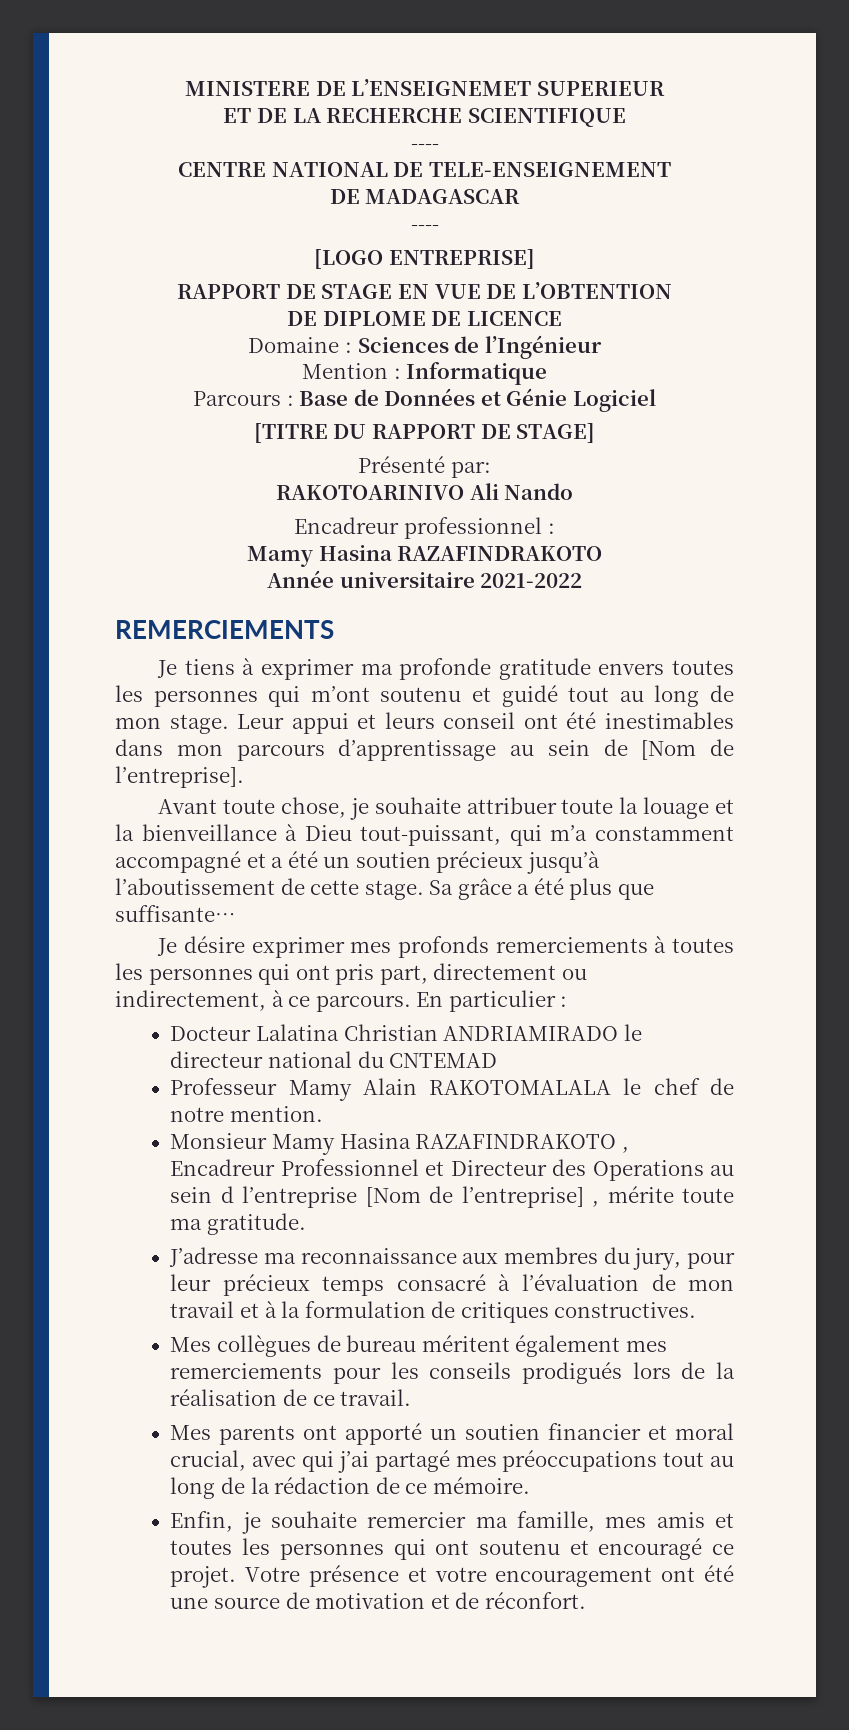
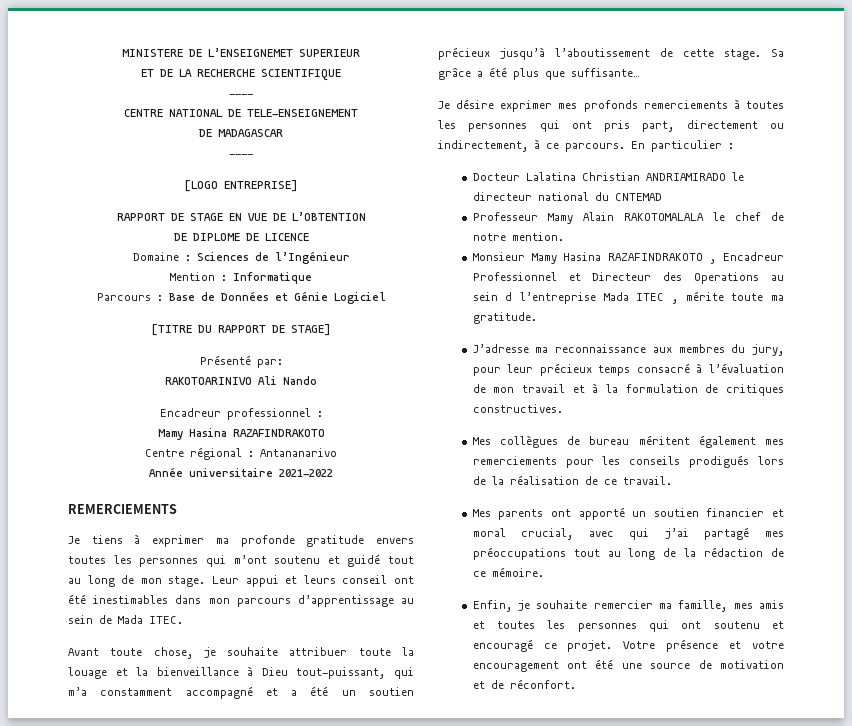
+ Centre régional : Antananarivo
- Leur appui et leurs conseil ont été inestimables dans mon parcours d’apprentissage au sein de [Nom de l’entreprise].
+ Leur appui et leurs conseil ont été inestimables dans mon parcours d’apprentissage au sein de Mada ITEC.
- Monsieur Mamy Hasina RAZAFINDRAKOTO , Encadreur Professionnel et Directeur des Operations au sein d l’entreprise [Nom de l’entreprise] , mérite toute ma gratitude.
+ Monsieur Mamy Hasina RAZAFINDRAKOTO , Encadreur Professionnel et Directeur des Operations au sein d l’entreprise Mada ITEC , mérite toute ma gratitude.

